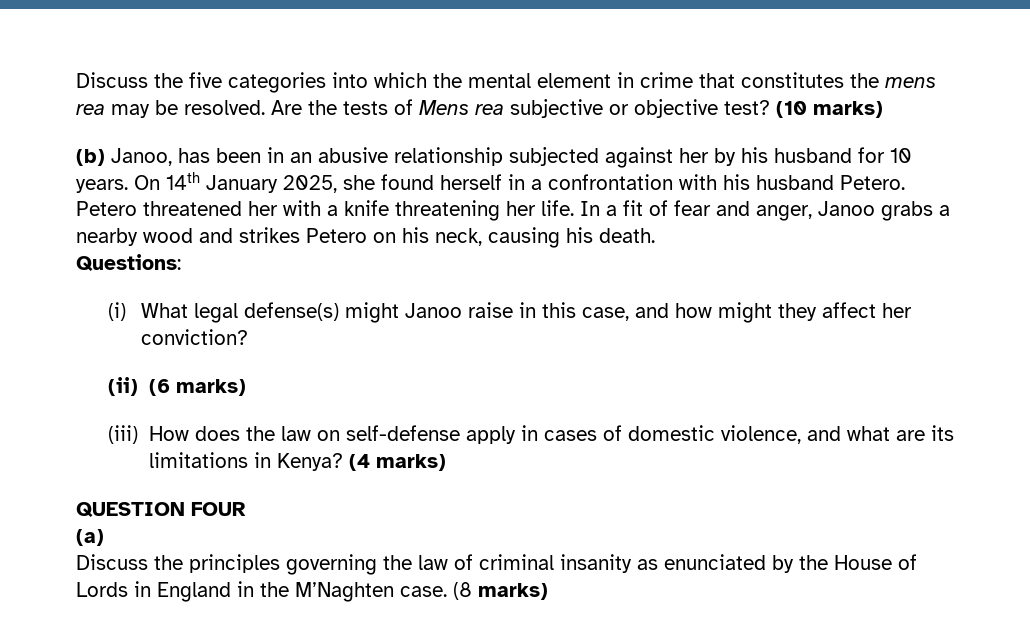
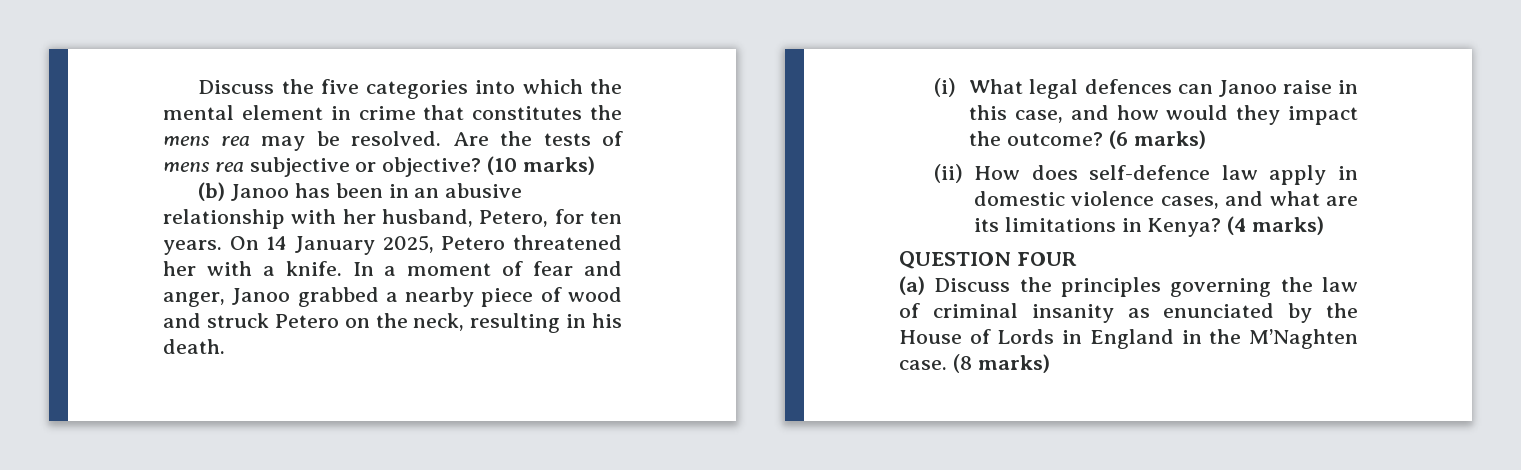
- Are the tests of Mens rea subjective or objective test?
+ Are the tests of mens rea subjective or objective?
- (b) Janoo, has been in an abusive relationship subjected against her by his husband for 10 years.
+ (b) Janoo has been in an abusive relationship with her husband, Petero, for ten years.
- On 14th January 2025, she found herself in a confrontation with his husband Petero. Petero threatened her with a knife threatening her life.
+ On 14 January 2025, Petero threatened her with a knife.
- In a fit of fear and anger, Janoo grabs a nearby wood and strikes Petero on his neck, causing his death.
+ In a moment of fear and anger, Janoo grabbed a nearby piece of wood and struck Petero on the neck, resulting in his death.
- Questions:
- (i) What legal defense(s) might Janoo raise in this case, and how might they affect her conviction?
- (ii) (6 marks)
+ (i) What legal defences can Janoo raise in this case, and how would they impact the outcome? (6 marks)
- (iii) How does the law on self-defense apply in cases of domestic violence, and what are its limitations in Kenya?
+ (ii) How does self-defence law apply in domestic violence cases, and what are its limitations in Kenya?
- (a)
- Discuss the principles governing the law of criminal insanity as enunciated by the House of Lords in England in the M’Naghten case.
+ (a) Discuss the principles governing the law of criminal insanity as enunciated by the House of Lords in England in the M’Naghten case.

